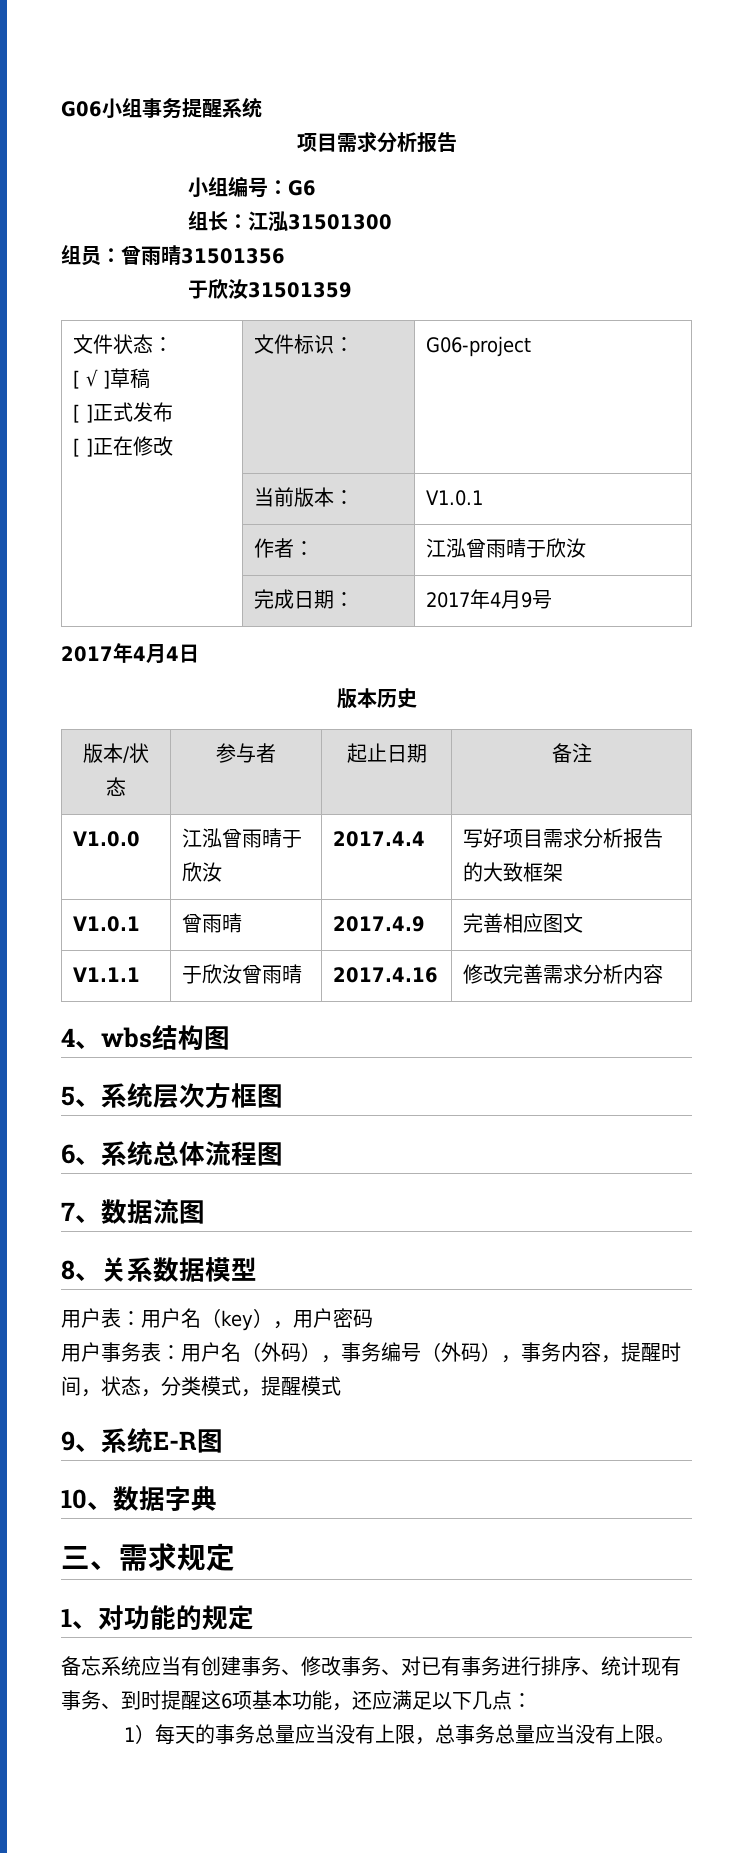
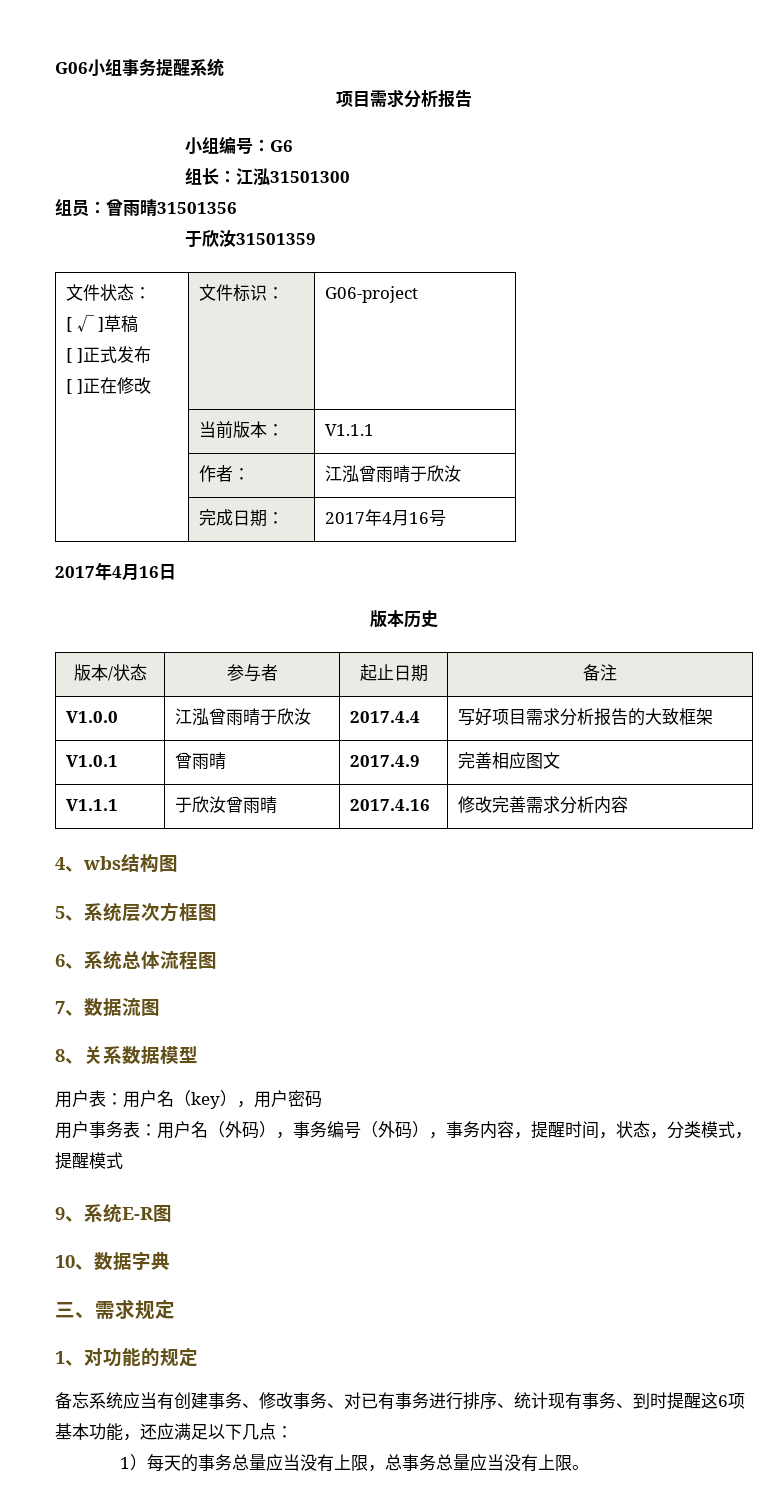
- | 当前版本： | V1.0.1
+ | 当前版本： | V1.1.1
- | 完成日期： | 2017年4月9号
+ | 完成日期： | 2017年4月16号
- 2017年4月4日
+ 2017年4月16日

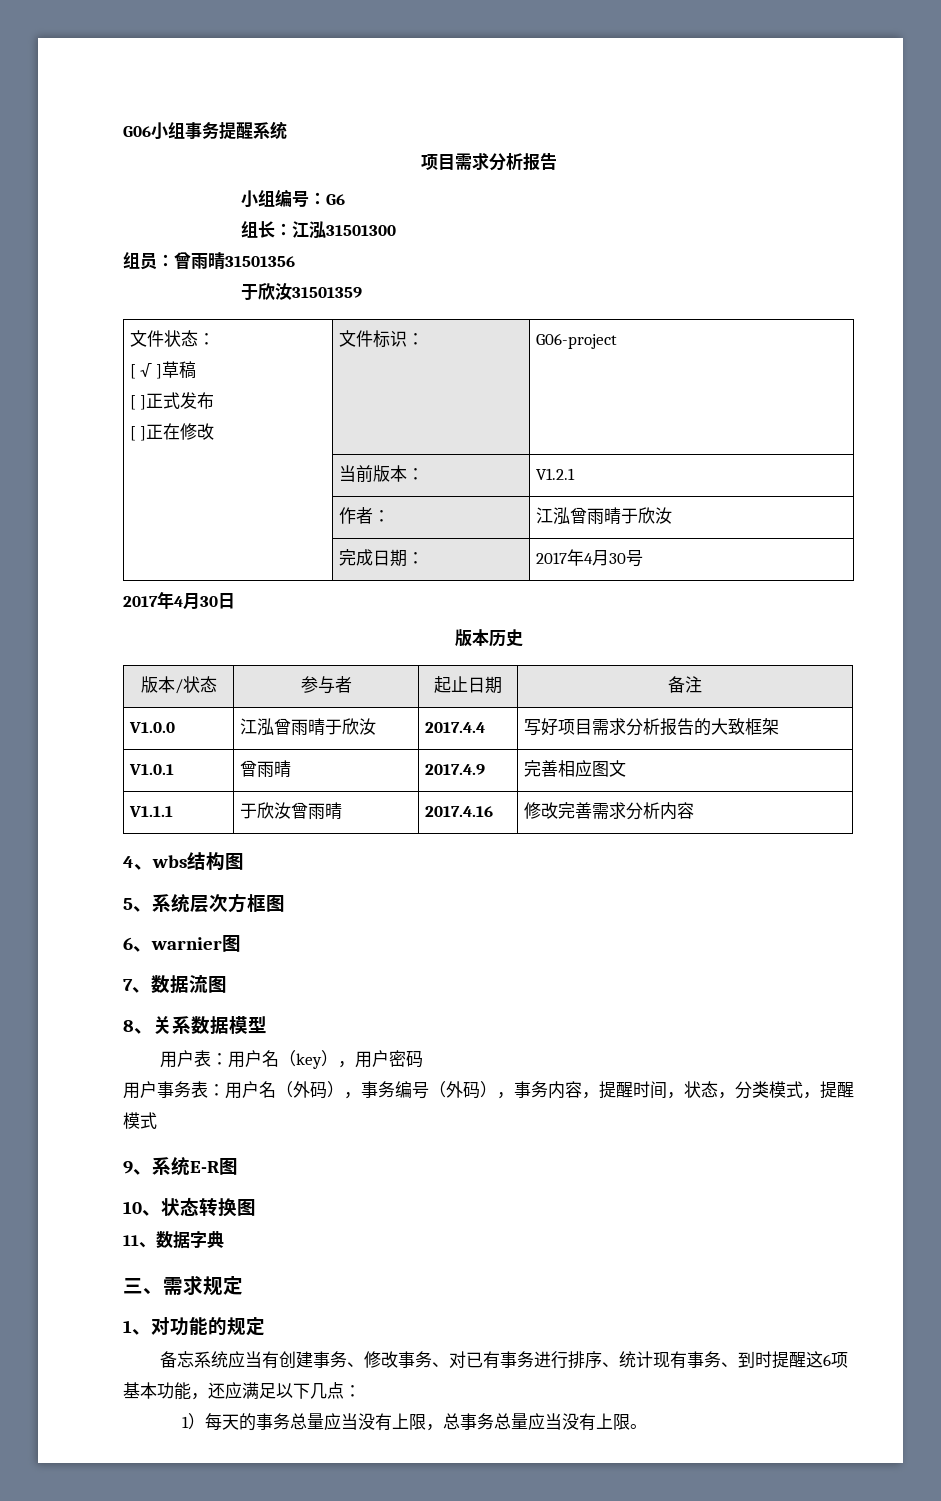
- | 当前版本： | V1.1.1
+ | 当前版本： | V1.2.1
- | 完成日期： | 2017年4月16号
+ | 完成日期： | 2017年4月30号
- 2017年4月16日
+ 2017年4月30日
- 6、系统总体流程图
+ 6、warnier图
- 10、数据字典
+ 10、状态转换图
+ 11、数据字典

